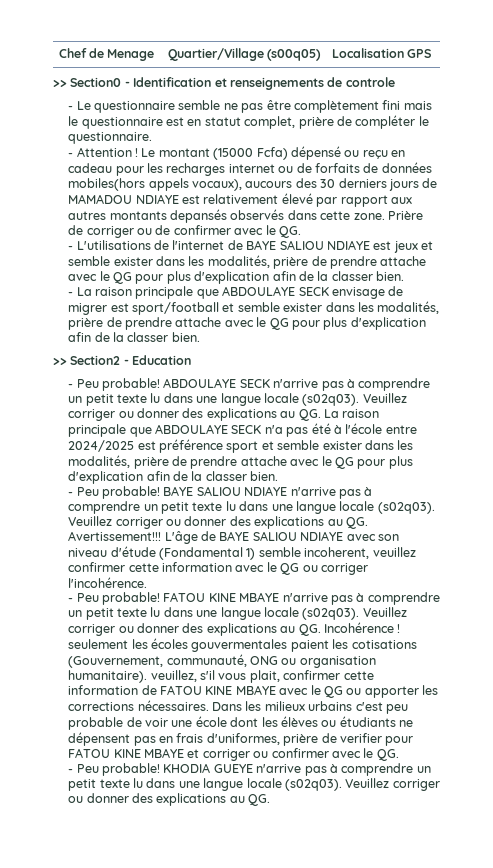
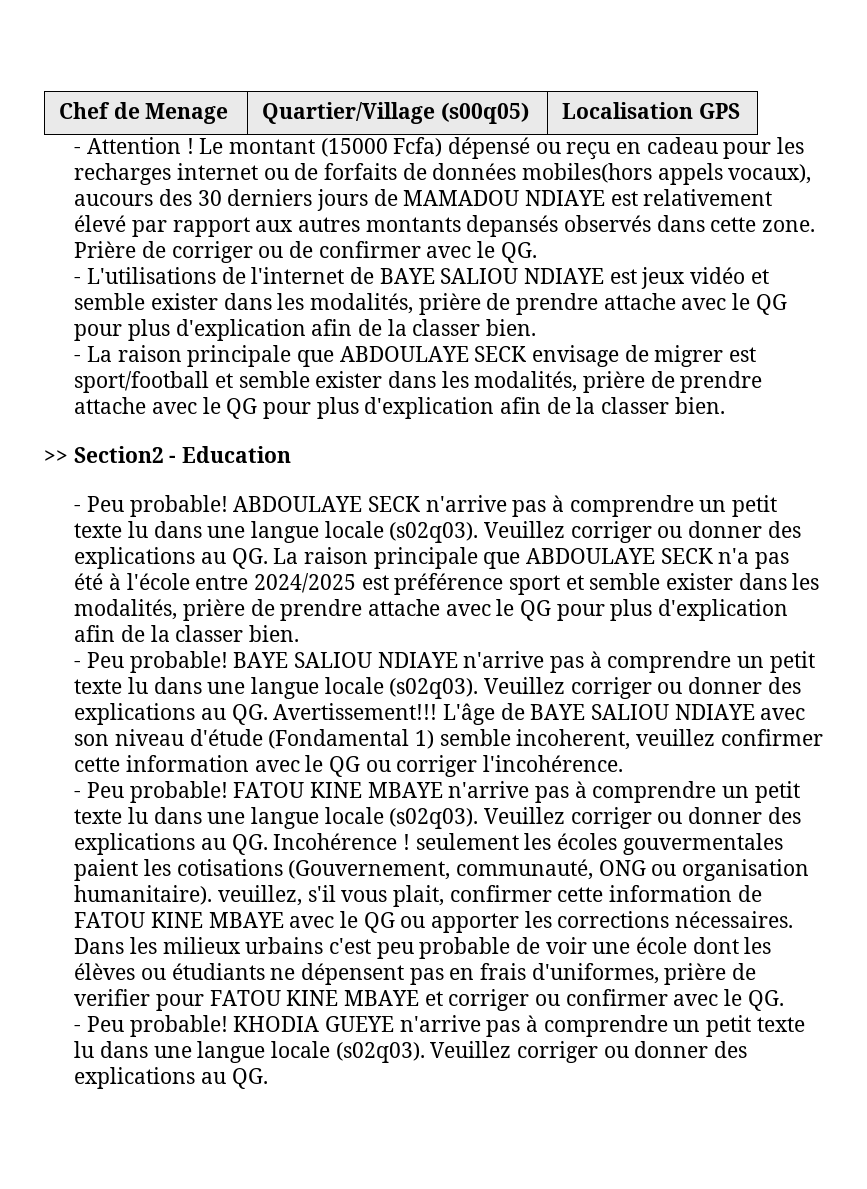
- >> Section0 - Identification et renseignements de controle
- - Le questionnaire semble ne pas être complètement fini mais le questionnaire est en statut complet, prière de compléter le questionnaire.
- - L'utilisations de l'internet de BAYE SALIOU NDIAYE est jeux et semble exister dans les modalités, prière de prendre attache avec le QG pour plus d'explication afin de la classer bien.
+ - L'utilisations de l'internet de BAYE SALIOU NDIAYE est jeux vidéo et semble exister dans les modalités, prière de prendre attache avec le QG pour plus d'explication afin de la classer bien.

